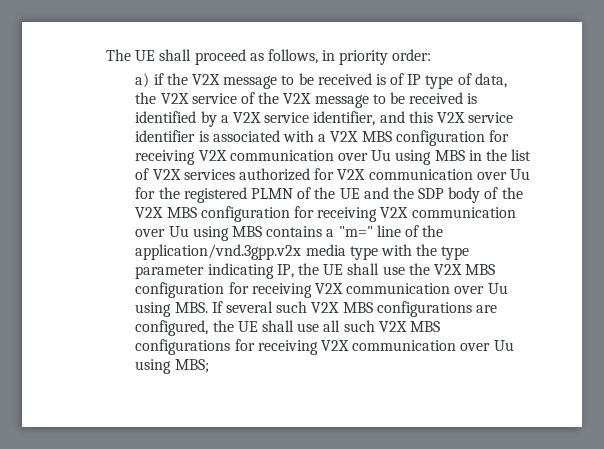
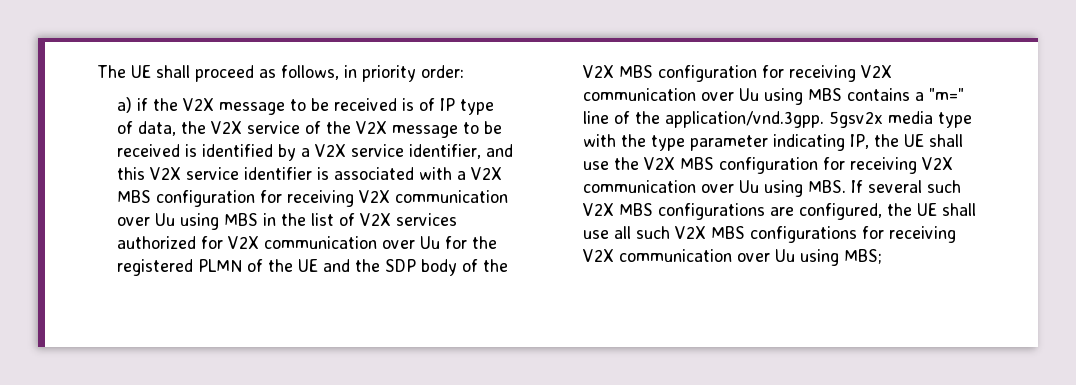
- a) if the V2X message to be received is of IP type of data, the V2X service of the V2X message to be received is identified by a V2X service identifier, and this V2X service identifier is associated with a V2X MBS configuration for receiving V2X communication over Uu using MBS in the list of V2X services authorized for V2X communication over Uu for the registered PLMN of the UE and the SDP body of the V2X MBS configuration for receiving V2X communication over Uu using MBS contains a "m=" line of the application/vnd.3gpp.v2x media type with the type parameter indicating IP, the UE shall use the V2X MBS configuration for receiving V2X communication over Uu using MBS. If several such V2X MBS configurations are configured, the UE shall use all such V2X MBS configurations for receiving V2X communication over Uu using MBS;
+ a) if the V2X message to be received is of IP type of data, the V2X service of the V2X message to be received is identified by a V2X service identifier, and this V2X service identifier is associated with a V2X MBS configuration for receiving V2X communication over Uu using MBS in the list of V2X services authorized for V2X communication over Uu for the registered PLMN of the UE and the SDP body of the V2X MBS configuration for receiving V2X communication over Uu using MBS contains a "m=" line of the application/vnd.3gpp. 5gsv2x media type with the type parameter indicating IP, the UE shall use the V2X MBS configuration for receiving V2X communication over Uu using MBS. If several such V2X MBS configurations are configured, the UE shall use all such V2X MBS configurations for receiving V2X communication over Uu using MBS;

